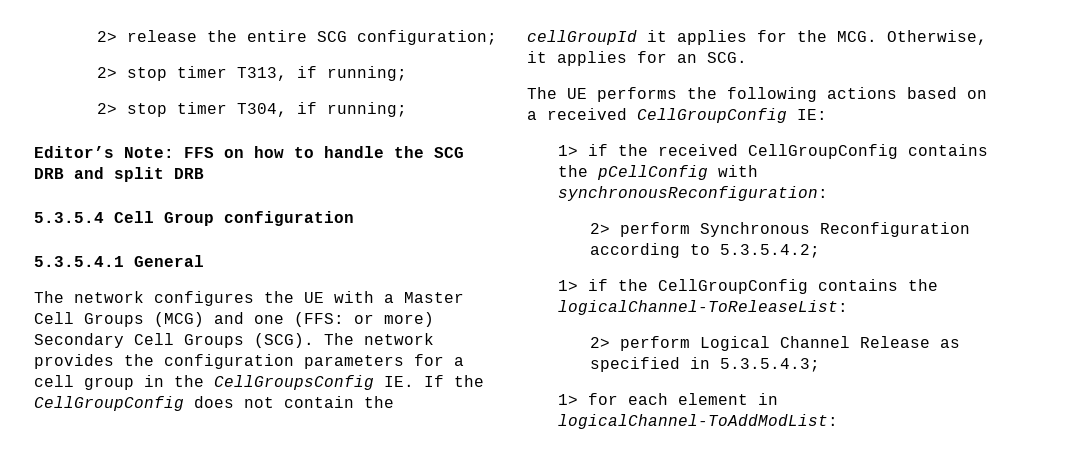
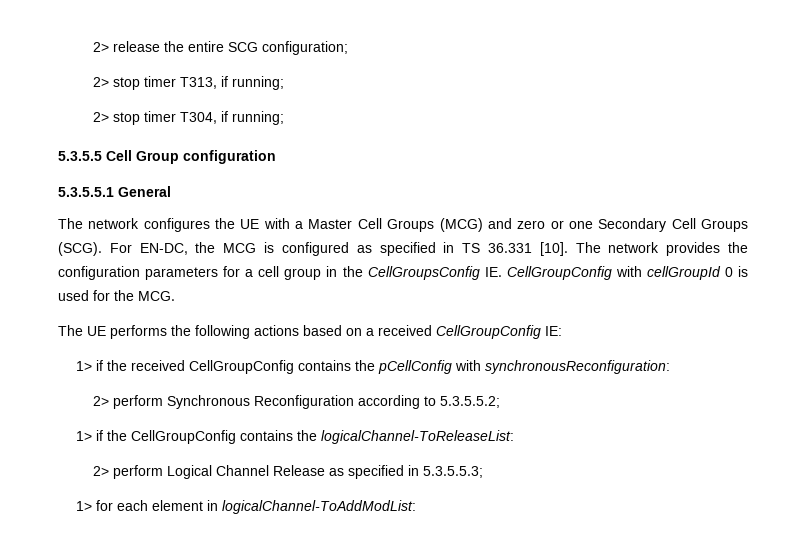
- Editor’s Note: FFS on how to handle the SCG DRB and split DRB
- 5.3.5.4 Cell Group configuration
+ 5.3.5.5 Cell Group configuration
- 5.3.5.4.1 General
+ 5.3.5.5.1 General
- The network configures the UE with a Master Cell Groups (MCG) and one (FFS: or more) Secondary Cell Groups (SCG).
+ The network configures the UE with a Master Cell Groups (MCG) and zero or one Secondary Cell Groups (SCG). For EN-DC, the MCG is configured as specified in TS 36.331 [10].
- The network provides the configuration parameters for a cell group in the CellGroupsConfig IE. If the CellGroupConfig does not contain the cellGroupId it applies for the MCG. Otherwise, it applies for an SCG.
+ The network provides the configuration parameters for a cell group in the CellGroupsConfig IE. CellGroupConfig with cellGroupId 0 is used for the MCG.
- 2> perform Synchronous Reconfiguration according to 5.3.5.4.2;
+ 2> perform Synchronous Reconfiguration according to 5.3.5.5.2;
- 2> perform Logical Channel Release as specified in 5.3.5.4.3;
+ 2> perform Logical Channel Release as specified in 5.3.5.5.3;

